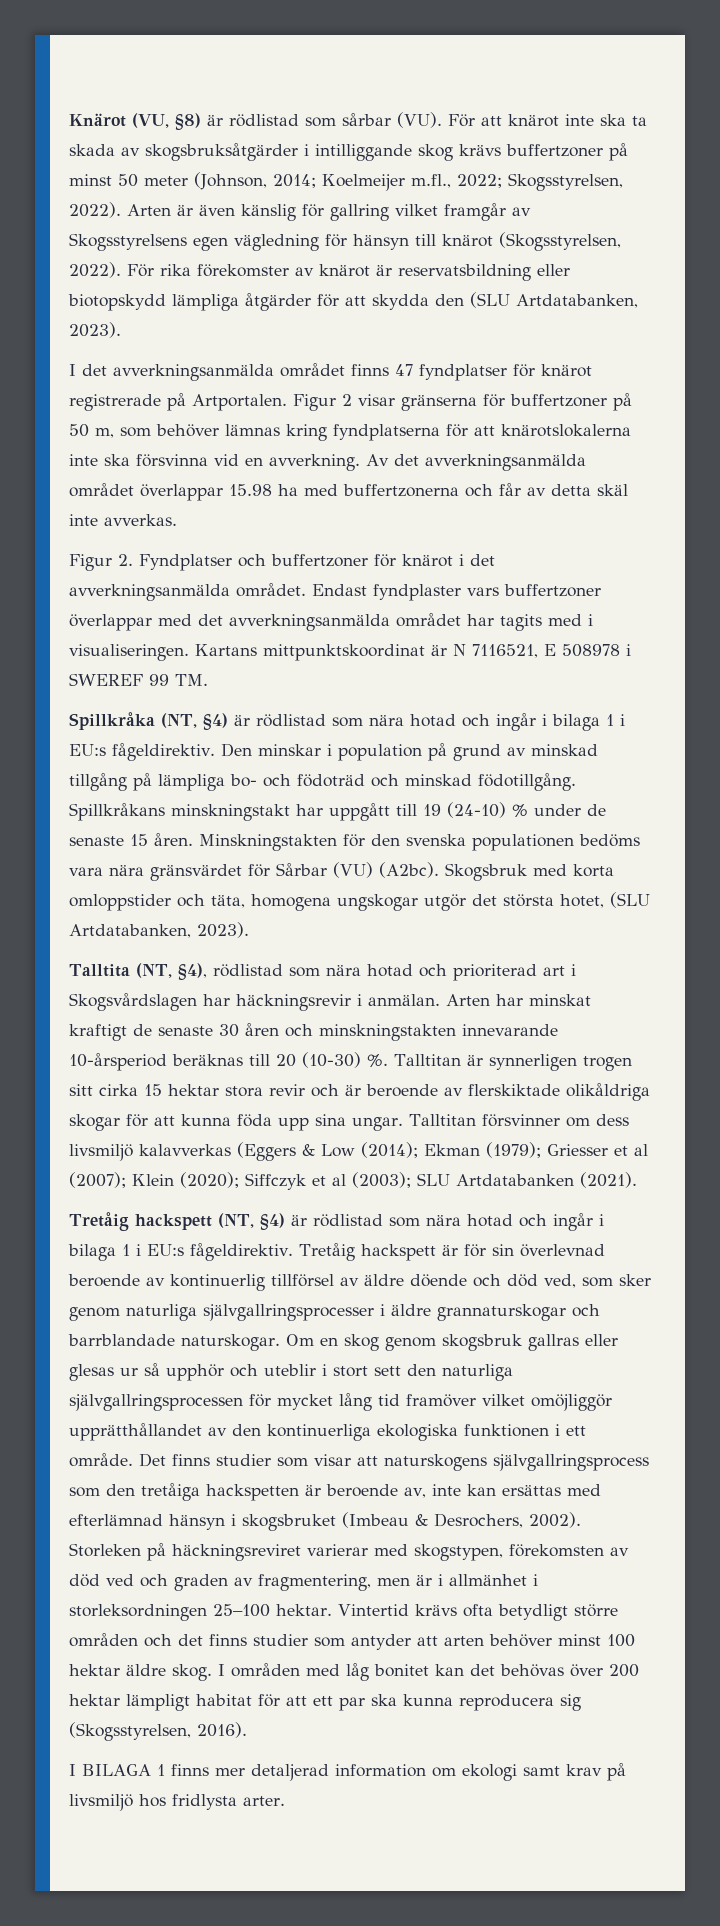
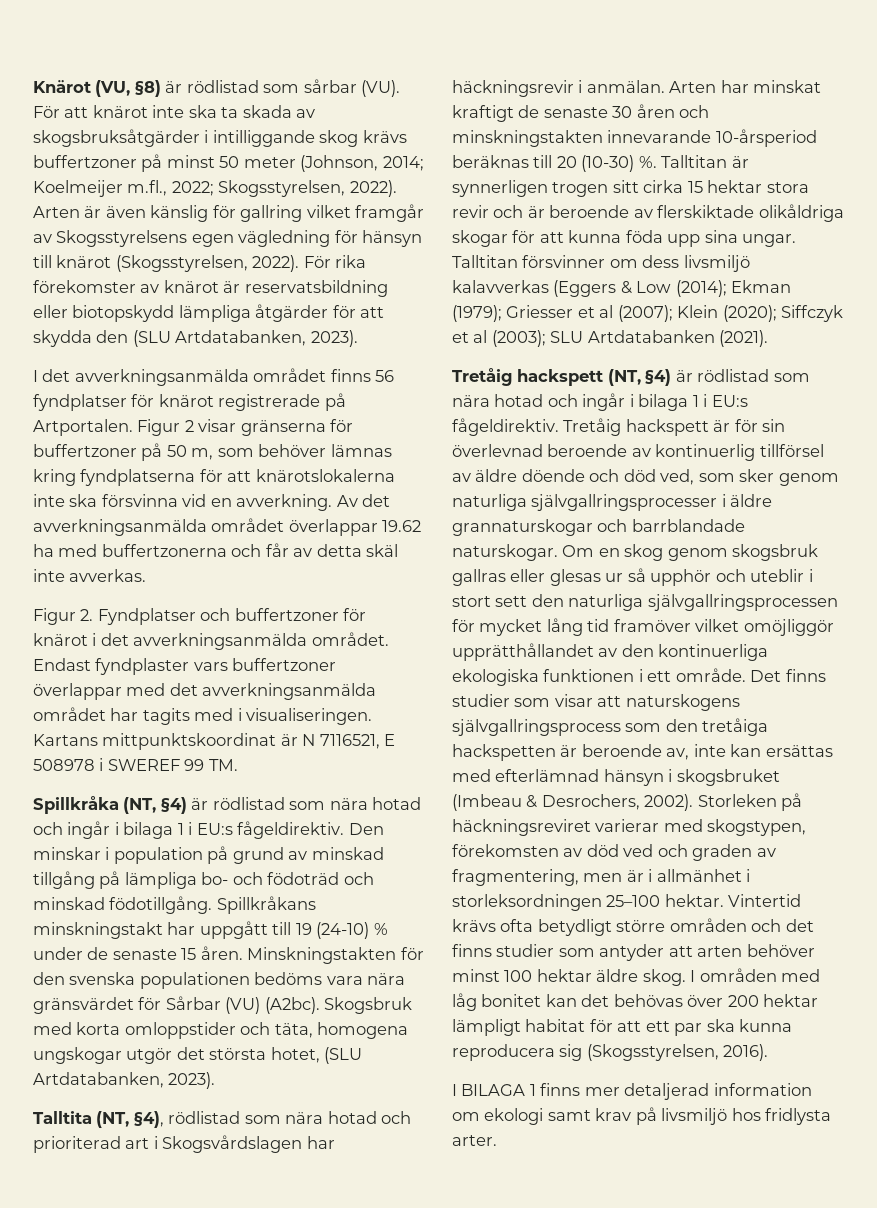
- I det avverkningsanmälda området finns 47 fyndplatser för knärot registrerade på Artportalen.
+ I det avverkningsanmälda området finns 56 fyndplatser för knärot registrerade på Artportalen.
- Av det avverkningsanmälda området överlappar 15.98 ha med buffertzonerna och får av detta skäl inte avverkas.
+ Av det avverkningsanmälda området överlappar 19.62 ha med buffertzonerna och får av detta skäl inte avverkas.

